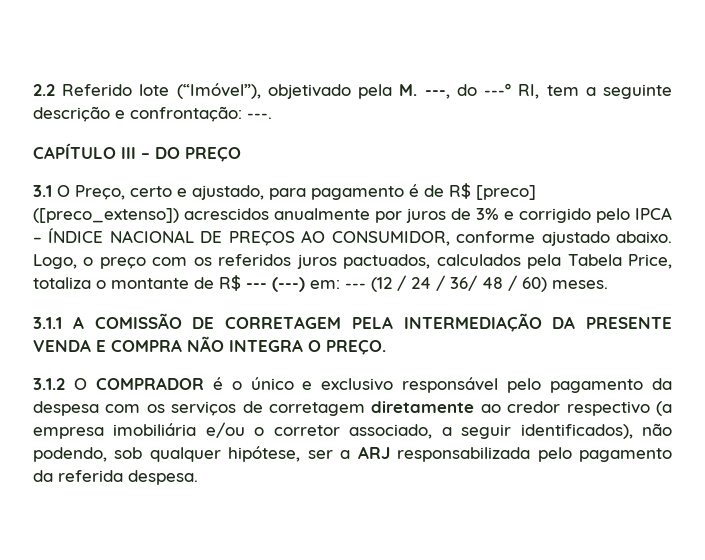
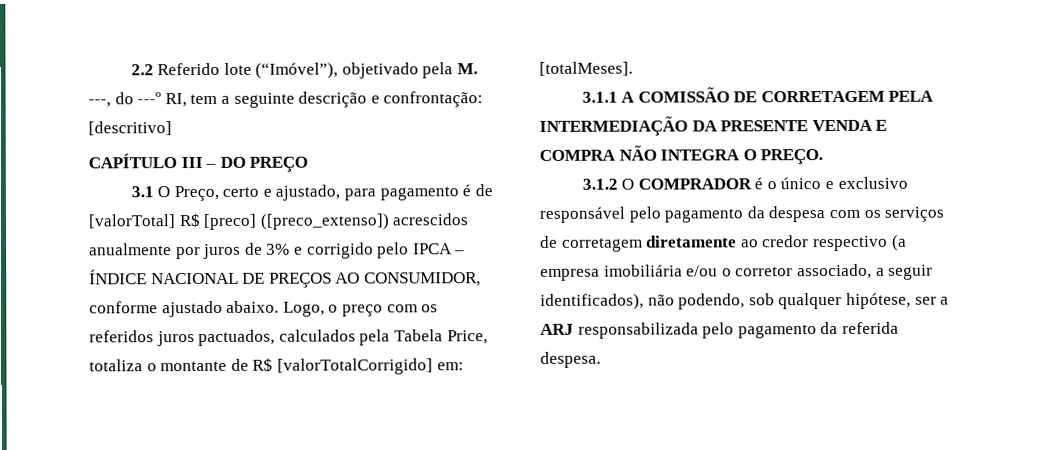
- 2.2 Referido lote (“Imóvel”), objetivado pela M. ---, do ---º RI, tem a seguinte descrição e confrontação: ---.
+ 2.2 Referido lote (“Imóvel”), objetivado pela M. ---, do ---º RI, tem a seguinte descrição e confrontação: [descritivo]
- 3.1 O Preço, certo e ajustado, para pagamento é de R$ [preco] ([preco_extenso]) acrescidos anualmente por juros de 3% e corrigido pelo IPCA – ÍNDICE NACIONAL DE PREÇOS AO CONSUMIDOR, conforme ajustado abaixo.
+ 3.1 O Preço, certo e ajustado, para pagamento é de [valorTotal] R$ [preco] ([preco_extenso]) acrescidos anualmente por juros de 3% e corrigido pelo IPCA – ÍNDICE NACIONAL DE PREÇOS AO CONSUMIDOR, conforme ajustado abaixo.
- Logo, o preço com os referidos juros pactuados, calculados pela Tabela Price, totaliza o montante de R$ --- (---) em: --- (12 / 24 / 36/ 48 / 60) meses.
+ Logo, o preço com os referidos juros pactuados, calculados pela Tabela Price, totaliza o montante de R$ [valorTotalCorrigido] em: [totalMeses].

